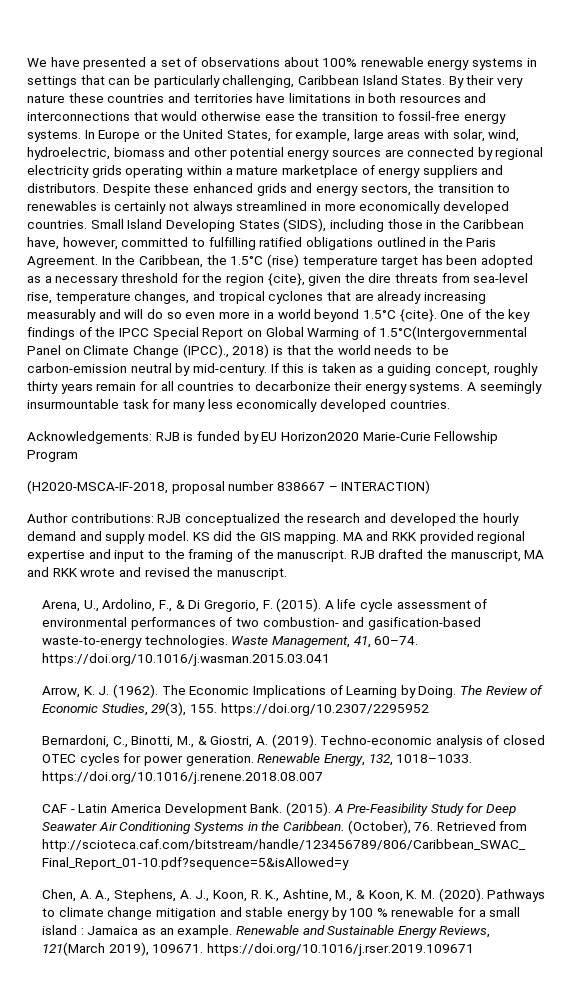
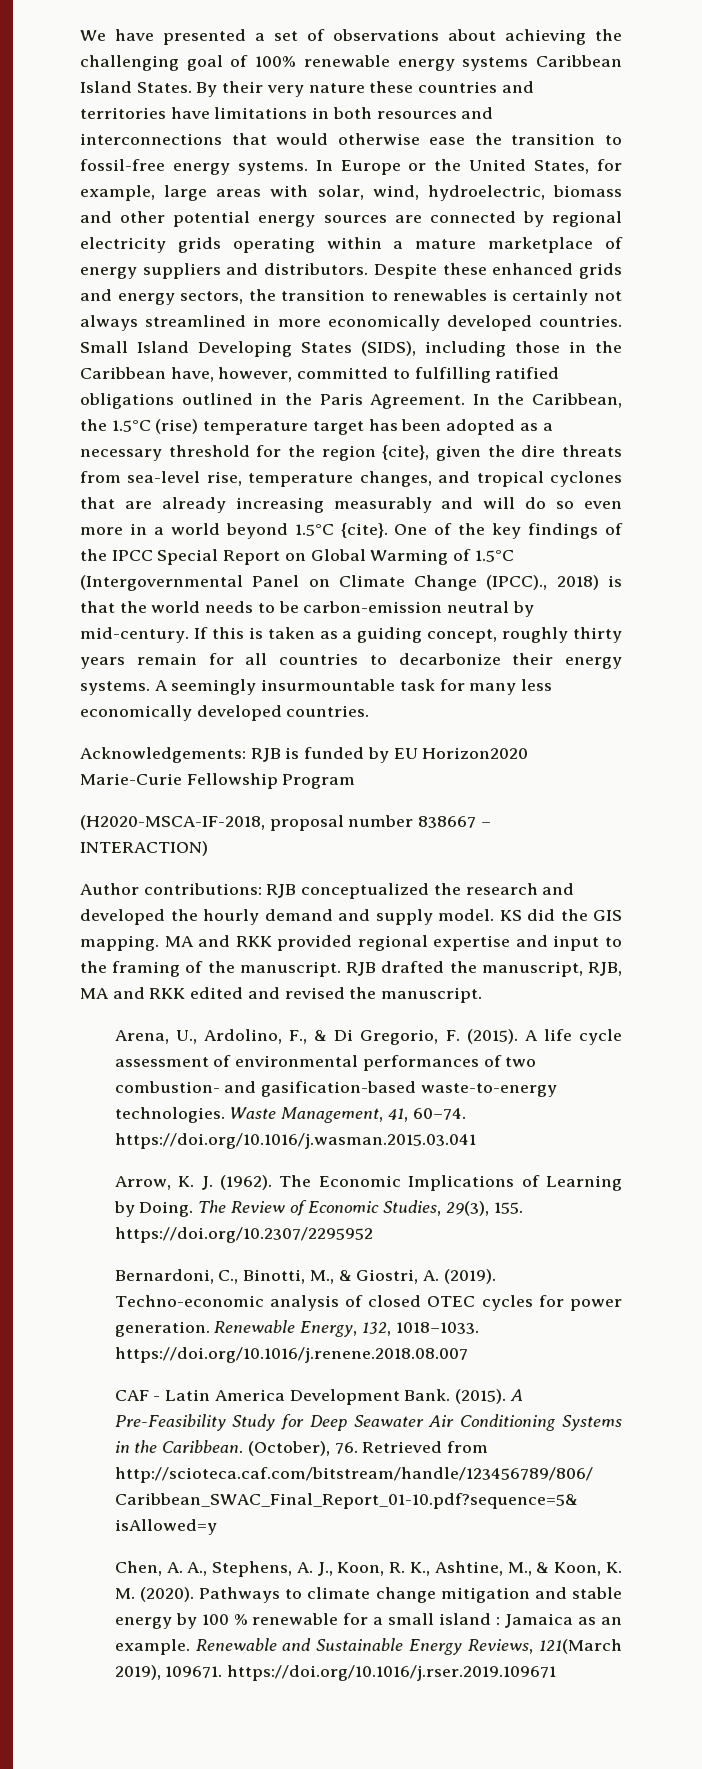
- We have presented a set of observations about 100% renewable energy systems in settings that can be particularly challenging, Caribbean Island States.
+ We have presented a set of observations about achieving the challenging goal of 100% renewable energy systems Caribbean Island States.
- One of the key findings of the IPCC Special Report on Global Warming of 1.5°C(Intergovernmental Panel on Climate Change (IPCC)., 2018) is that the world needs to be carbon-emission neutral by mid-century.
+ One of the key findings of the IPCC Special Report on Global Warming of 1.5°C (Intergovernmental Panel on Climate Change (IPCC)., 2018) is that the world needs to be carbon-emission neutral by mid-century.
- RJB drafted the manuscript, MA and RKK wrote and revised the manuscript.
+ RJB drafted the manuscript, RJB, MA and RKK edited and revised the manuscript.

